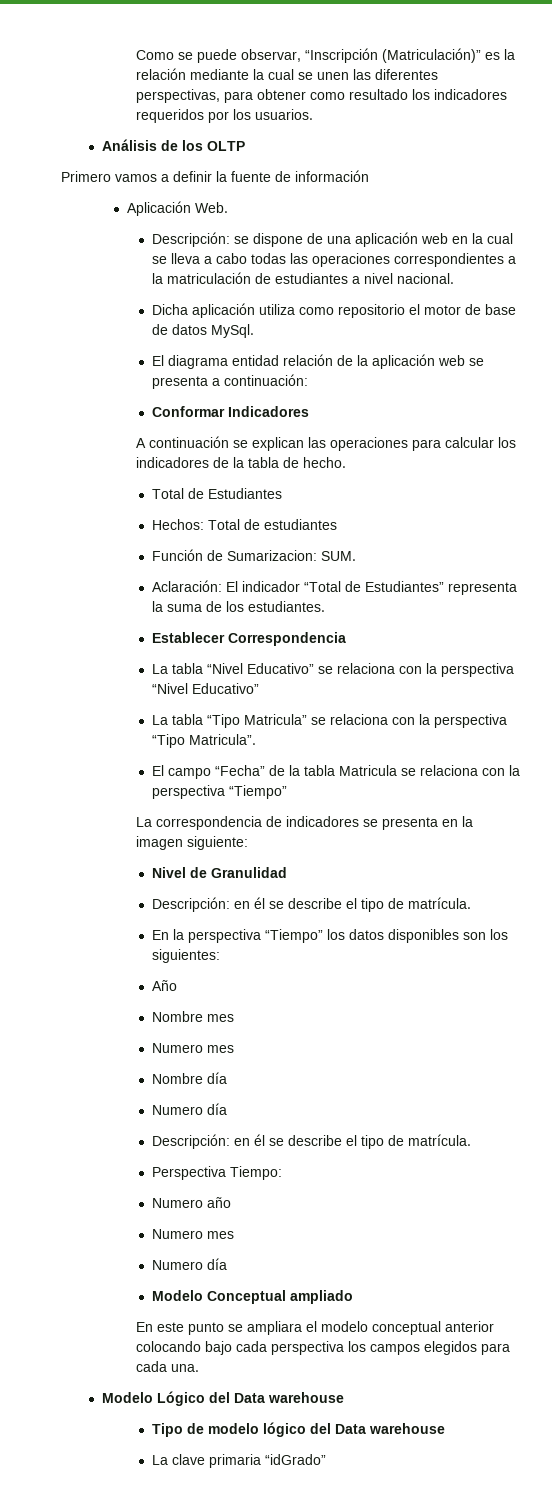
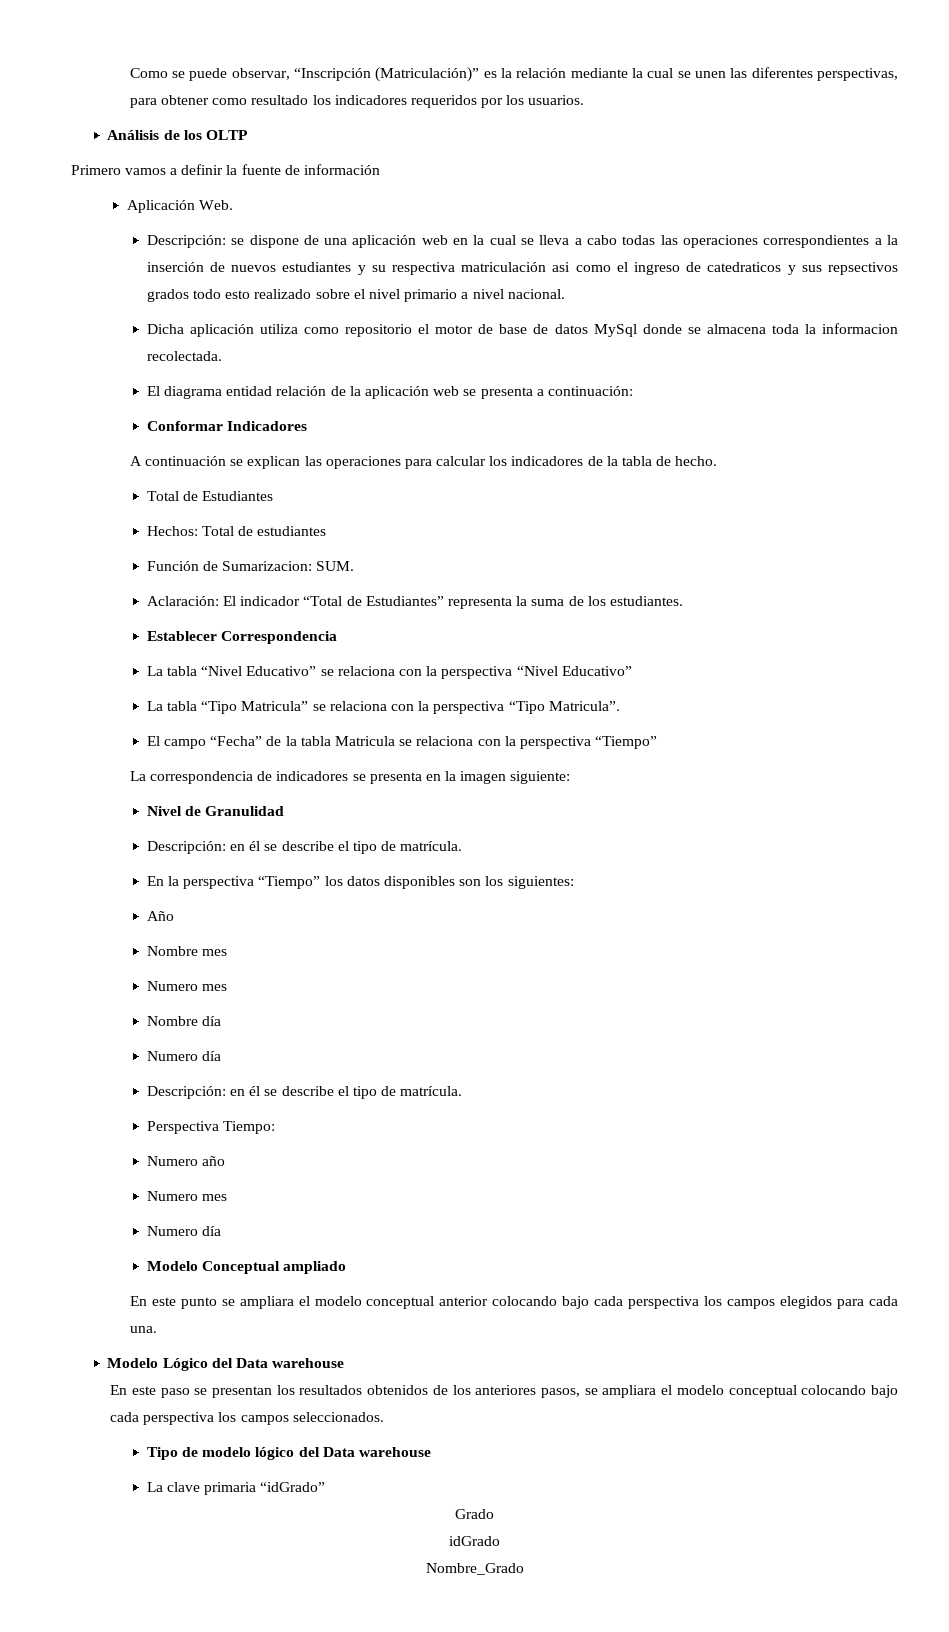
- Descripción: se dispone de una aplicación web en la cual se lleva a cabo todas las operaciones correspondientes a la matriculación de estudiantes a nivel nacional.
+ Descripción: se dispone de una aplicación web en la cual se lleva a cabo todas las operaciones correspondientes a la inserción de nuevos estudiantes y su respectiva matriculación asi como el ingreso de catedraticos y sus repsectivos grados todo esto realizado sobre el nivel primario a nivel nacional.
- Dicha aplicación utiliza como repositorio el motor de base de datos MySql.
+ Dicha aplicación utiliza como repositorio el motor de base de datos MySql donde se almacena toda la informacion recolectada.
+ En este paso se presentan los resultados obtenidos de los anteriores pasos, se ampliara el modelo conceptual colocando bajo cada perspectiva los campos seleccionados.
+ Grado
+ idGrado
+ Nombre_Grado

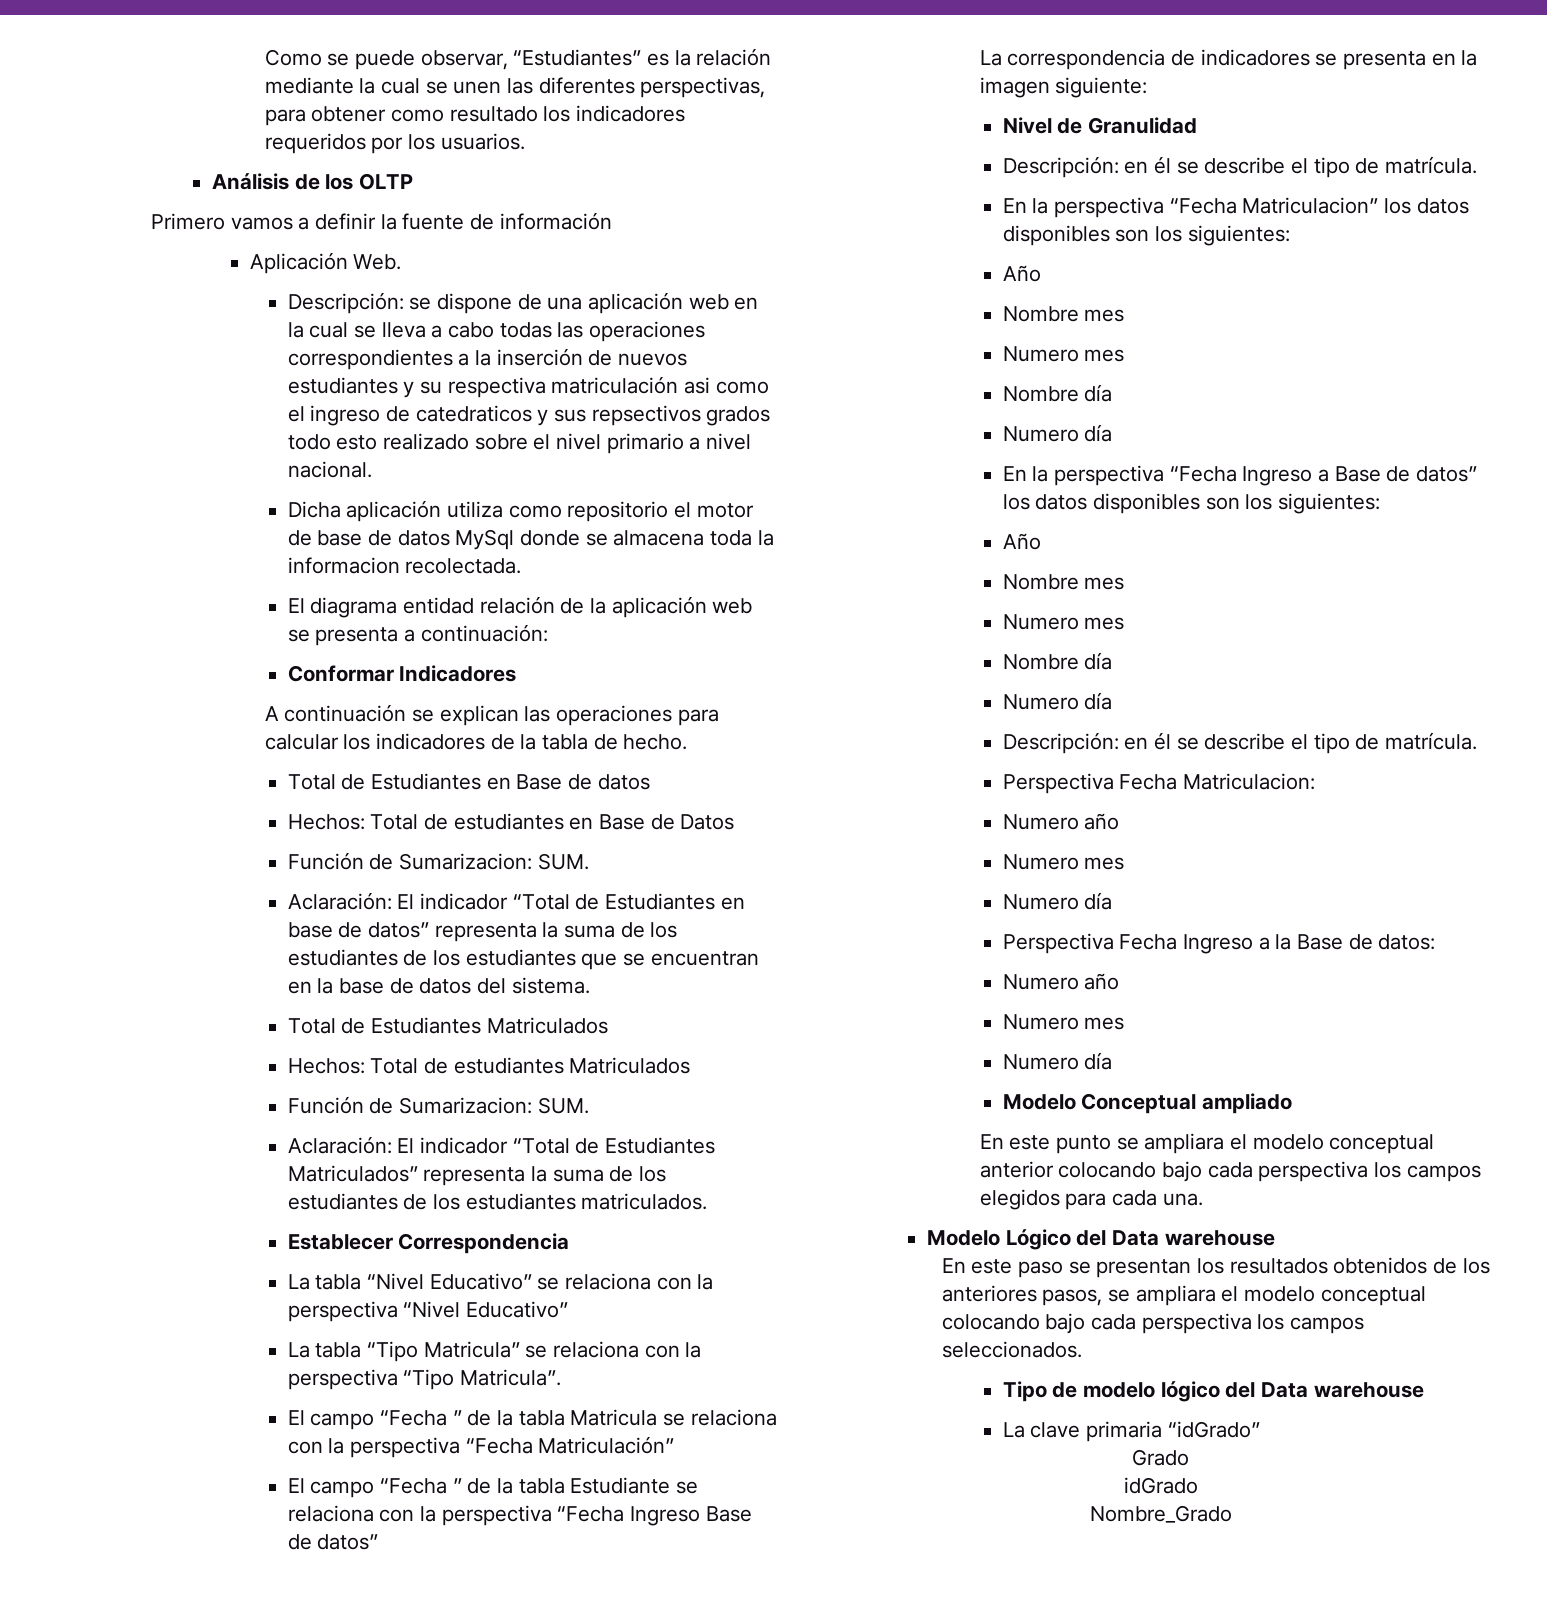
- Como se puede observar, “Inscripción (Matriculación)” es la relación mediante la cual se unen las diferentes perspectivas, para obtener como resultado los indicadores requeridos por los usuarios.
+ Como se puede observar, “Estudiantes” es la relación mediante la cual se unen las diferentes perspectivas, para obtener como resultado los indicadores requeridos por los usuarios.
- Total de Estudiantes
- Hechos: Total de estudiantes
+ Total de Estudiantes en Base de datos
+ Hechos: Total de estudiantes en Base de Datos
  Función de Sumarizacion: SUM.
- Aclaración: El indicador “Total de Estudiantes” representa la suma de los estudiantes.
+ Aclaración: El indicador “Total de Estudiantes en base de datos” representa la suma de los estudiantes de los estudiantes que se encuentran en la base de datos del sistema.
+ Total de Estudiantes Matriculados
+ Hechos: Total de estudiantes Matriculados
+ Función de Sumarizacion: SUM.
+ Aclaración: El indicador “Total de Estudiantes Matriculados” representa la suma de los estudiantes de los estudiantes matriculados.
- El campo “Fecha” de la tabla Matricula se relaciona con la perspectiva “Tiempo”
+ El campo “Fecha ” de la tabla Matricula se relaciona con la perspectiva “Fecha Matriculación”
+ El campo “Fecha ” de la tabla Estudiante se relaciona con la perspectiva “Fecha Ingreso Base de datos”
- En la perspectiva “Tiempo” los datos disponibles son los siguientes:
+ En la perspectiva “Fecha Matriculacion” los datos disponibles son los siguientes:
+ Año
+ Nombre mes
+ Numero mes
+ Nombre día
+ Numero día
+ En la perspectiva “Fecha Ingreso a Base de datos” los datos disponibles son los siguientes:
- Perspectiva Tiempo:
+ Perspectiva Fecha Matriculacion:
+ Numero año
+ Numero mes
+ Numero día
+ Perspectiva Fecha Ingreso a la Base de datos:

